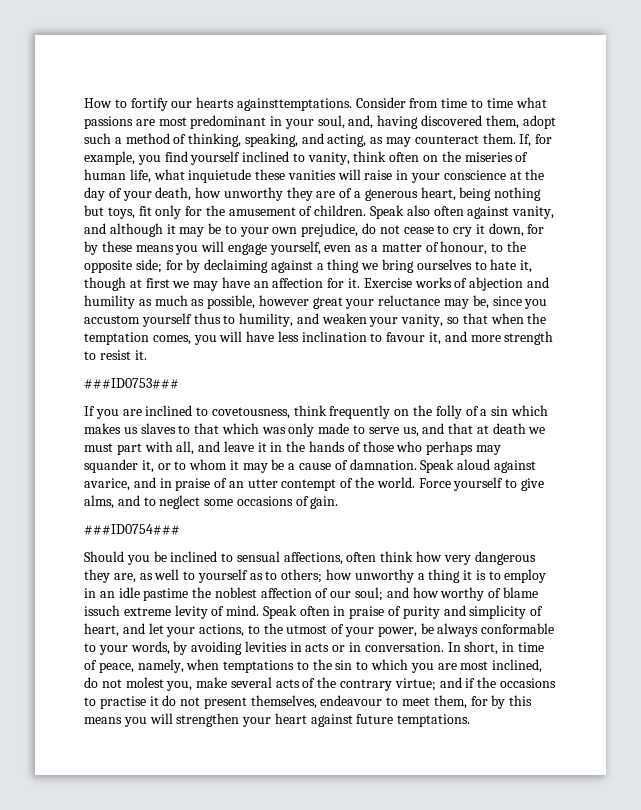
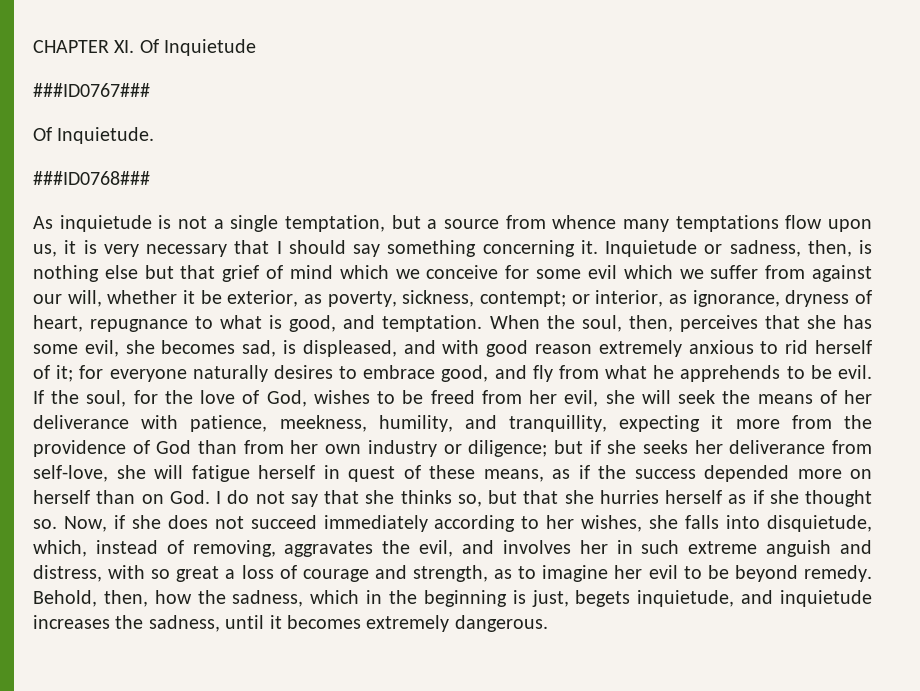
- How to fortify our hearts againsttemptations. Consider from time to time what passions are most predominant in your soul, and, having discovered them, adopt such a method of thinking, speaking, and acting, as may counteract them. If, for example, you find yourself inclined to vanity, think often on the miseries of human life, what inquietude these vanities will raise in your conscience at the day of your death, how unworthy they are of a generous heart, being nothing but toys, fit only for the amusement of children. Speak also often against vanity, and although it may be to your own prejudice, do not cease to cry it down, for by these means you will engage yourself, even as a matter of honour, to the opposite side; for by declaiming against a thing we bring ourselves to hate it, though at first we may have an affection for it. Exercise works of abjection and humility as much as possible, however great your reluctance may be, since you accustom yourself thus to humility, and weaken your vanity, so that when the temptation comes, you will have less inclination to favour it, and more strength to resist it.
- ###ID0753###
- If you are inclined to covetousness, think frequently on the folly of a sin which makes us slaves to that which was only made to serve us, and that at death we must part with all, and leave it in the hands of those who perhaps may squander it, or to whom it may be a cause of damnation. Speak aloud against avarice, and in praise of an utter contempt of the world. Force yourself to give alms, and to neglect some occasions of gain.
- ###ID0754###
- Should you be inclined to sensual affections, often think how very dangerous they are, as well to yourself as to others; how unworthy a thing it is to employ in an idle pastime the noblest affection of our soul; and how worthy of blame issuch extreme levity of mind. Speak often in praise of purity and simplicity of heart, and let your actions, to the utmost of your power, be always conformable to your words, by avoiding levities in acts or in conversation. In short, in time of peace, namely, when temptations to the sin to which you are most inclined, do not molest you, make several acts of the contrary virtue; and if the occasions to practise it do not present themselves, endeavour to meet them, for by this means you will strengthen your heart against future temptations.
+ CHAPTER XI. Of Inquietude
+ ###ID0767###
+ Of Inquietude.
+ ###ID0768###
+ As inquietude is not a single temptation, but a source from whence many temptations flow upon us, it is very necessary that I should say something concerning it. Inquietude or sadness, then, is nothing else but that grief of mind which we conceive for some evil which we suffer from against our will, whether it be exterior, as poverty, sickness, contempt; or interior, as ignorance, dryness of heart, repugnance to what is good, and temptation. When the soul, then, perceives that she has some evil, she becomes sad, is displeased, and with good reason extremely anxious to rid herself of it; for everyone naturally desires to embrace good, and fly from what he apprehends to be evil. If the soul, for the love of God, wishes to be freed from her evil, she will seek the means of her deliverance with patience, meekness, humility, and tranquillity, expecting it more from the providence of God than from her own industry or diligence; but if she seeks her deliverance from self-love, she will fatigue herself in quest of these means, as if the success depended more on herself than on God. I do not say that she thinks so, but that she hurries herself as if she thought so. Now, if she does not succeed immediately according to her wishes, she falls into disquietude, which, instead of removing, aggravates the evil, and involves her in such extreme anguish and distress, with so great a loss of courage and strength, as to imagine her evil to be beyond remedy. Behold, then, how the sadness, which in the beginning is just, begets inquietude, and inquietude increases the sadness, until it becomes extremely dangerous.

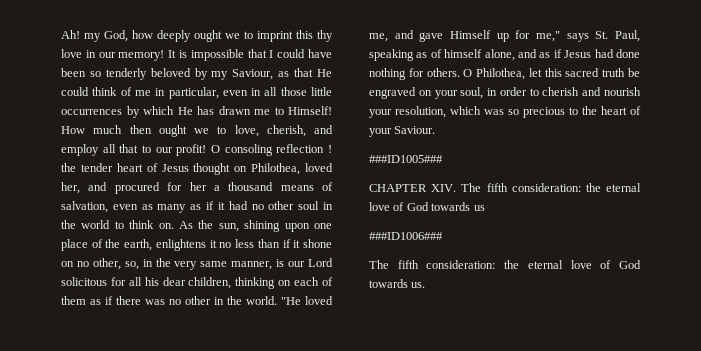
- CHAPTER XI. Of Inquietude
- ###ID0767###
- Of Inquietude.
- ###ID0768###
- As inquietude is not a single temptation, but a source from whence many temptations flow upon us, it is very necessary that I should say something concerning it. Inquietude or sadness, then, is nothing else but that grief of mind which we conceive for some evil which we suffer from against our will, whether it be exterior, as poverty, sickness, contempt; or interior, as ignorance, dryness of heart, repugnance to what is good, and temptation. When the soul, then, perceives that she has some evil, she becomes sad, is displeased, and with good reason extremely anxious to rid herself of it; for everyone naturally desires to embrace good, and fly from what he apprehends to be evil. If the soul, for the love of God, wishes to be freed from her evil, she will seek the means of her deliverance with patience, meekness, humility, and tranquillity, expecting it more from the providence of God than from her own industry or diligence; but if she seeks her deliverance from self-love, she will fatigue herself in quest of these means, as if the success depended more on herself than on God. I do not say that she thinks so, but that she hurries herself as if she thought so. Now, if she does not succeed immediately according to her wishes, she falls into disquietude, which, instead of removing, aggravates the evil, and involves her in such extreme anguish and distress, with so great a loss of courage and strength, as to imagine her evil to be beyond remedy. Behold, then, how the sadness, which in the beginning is just, begets inquietude, and inquietude increases the sadness, until it becomes extremely dangerous.
+ Ah! my God, how deeply ought we to imprint this thy love in our memory! It is impossible that I could have been so tenderly beloved by my Saviour, as that He could think of me in particular, even in all those little occurrences by which He has drawn me to Himself! How much then ought we to love, cherish, and employ all that to our profit! O consoling reflection ! the tender heart of Jesus thought on Philothea, loved her, and procured for her a thousand means of salvation, even as many as if it had no other soul in the world to think on. As the sun, shining upon one place of the earth, enlightens it no less than if it shone on no other, so, in the very same manner, is our Lord solicitous for all his dear children, thinking on each of them as if there was no other in the world. "He loved me, and gave Himself up for me," says St. Paul, speaking as of himself alone, and as if Jesus had done nothing for others. O Philothea, let this sacred truth be engraved on your soul, in order to cherish and nourish your resolution, which was so precious to the heart of your Saviour.
+ ###ID1005###
+ CHAPTER XIV. The fifth consideration: the eternal love of God towards us
+ ###ID1006###
+ The fifth consideration: the eternal love of God towards us.

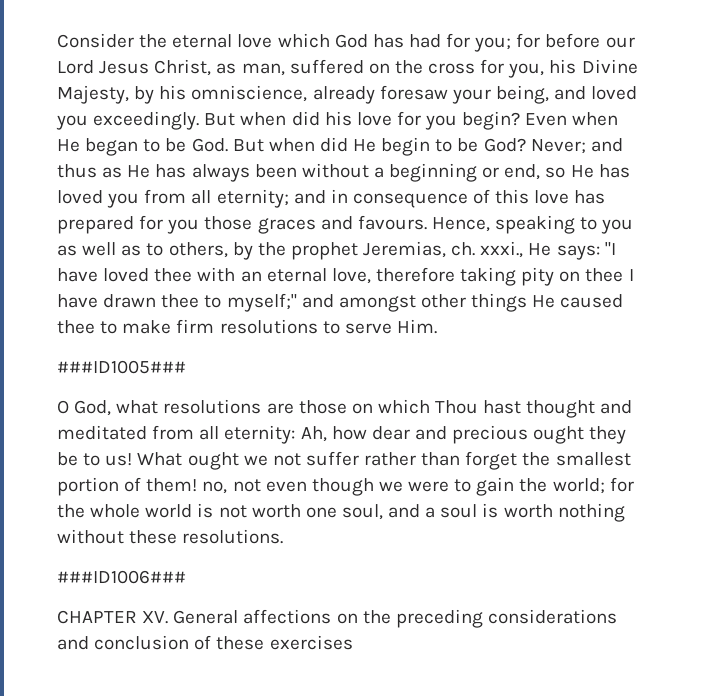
- Ah! my God, how deeply ought we to imprint this thy love in our memory! It is impossible that I could have been so tenderly beloved by my Saviour, as that He could think of me in particular, even in all those little occurrences by which He has drawn me to Himself! How much then ought we to love, cherish, and employ all that to our profit! O consoling reflection ! the tender heart of Jesus thought on Philothea, loved her, and procured for her a thousand means of salvation, even as many as if it had no other soul in the world to think on. As the sun, shining upon one place of the earth, enlightens it no less than if it shone on no other, so, in the very same manner, is our Lord solicitous for all his dear children, thinking on each of them as if there was no other in the world. "He loved me, and gave Himself up for me," says St. Paul, speaking as of himself alone, and as if Jesus had done nothing for others. O Philothea, let this sacred truth be engraved on your soul, in order to cherish and nourish your resolution, which was so precious to the heart of your Saviour.
+ Consider the eternal love which God has had for you; for before our Lord Jesus Christ, as man, suffered on the cross for you, his Divine Majesty, by his omniscience, already foresaw your being, and loved you exceedingly. But when did his love for you begin? Even when He began to be God. But when did He begin to be God? Never; and thus as He has always been without a beginning or end, so He has loved you from all eternity; and in consequence of this love has prepared for you those graces and favours. Hence, speaking to you as well as to others, by the prophet Jeremias, ch. xxxi., He says: "I have loved thee with an eternal love, therefore taking pity on thee I have drawn thee to myself;" and amongst other things He caused thee to make firm resolutions to serve Him.
  ###ID1005###
- CHAPTER XIV. The fifth consideration: the eternal love of God towards us
+ O God, what resolutions are those on which Thou hast thought and meditated from all eternity: Ah, how dear and precious ought they be to us! What ought we not suffer rather than forget the smallest portion of them! no, not even though we were to gain the world; for the whole world is not worth one soul, and a soul is worth nothing without these resolutions.
  ###ID1006###
- The fifth consideration: the eternal love of God towards us.
+ CHAPTER XV. General affections on the preceding considerations and conclusion of these exercises

